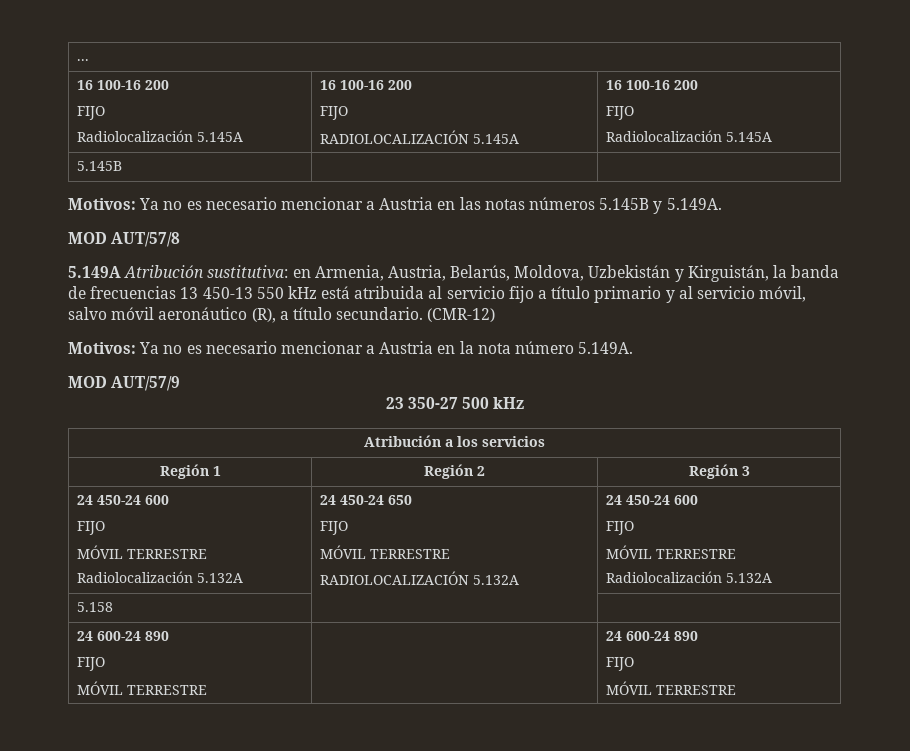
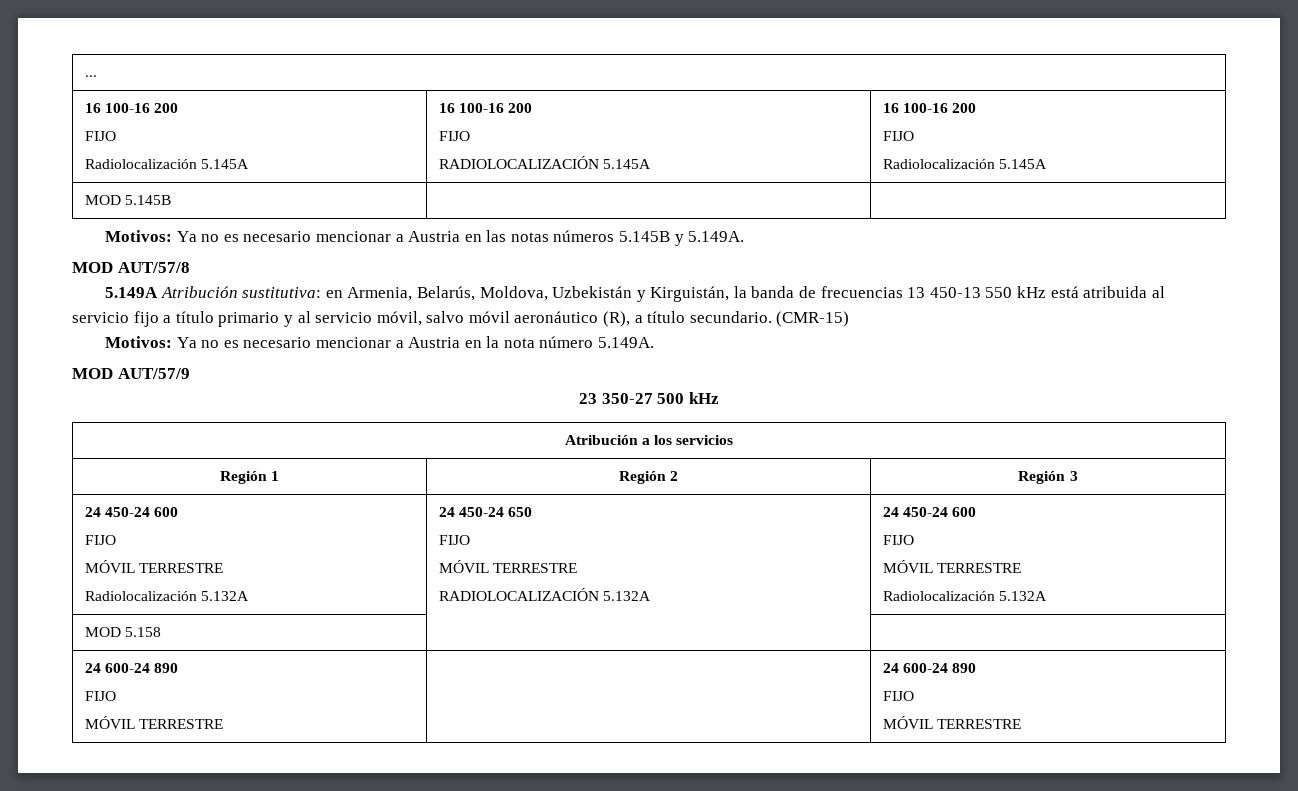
- 5.145B | |
+ MOD 5.145B | |
- 5.149A Atribución sustitutiva: en Armenia, Austria, Belarús, Moldova, Uzbekistán y Kirguistán, la banda de frecuencias 13 450-13 550 kHz está atribuida al servicio fijo a título primario y al servicio móvil, salvo móvil aeronáutico (R), a título secundario.
+ 5.149A Atribución sustitutiva: en Armenia, Belarús, Moldova, Uzbekistán y Kirguistán, la banda de frecuencias 13 450-13 550 kHz está atribuida al servicio fijo a título primario y al servicio móvil, salvo móvil aeronáutico (R), a título secundario.
- (CMR-12)
+ (CMR-15)
- 5.158 | |
+ MOD 5.158 | |

